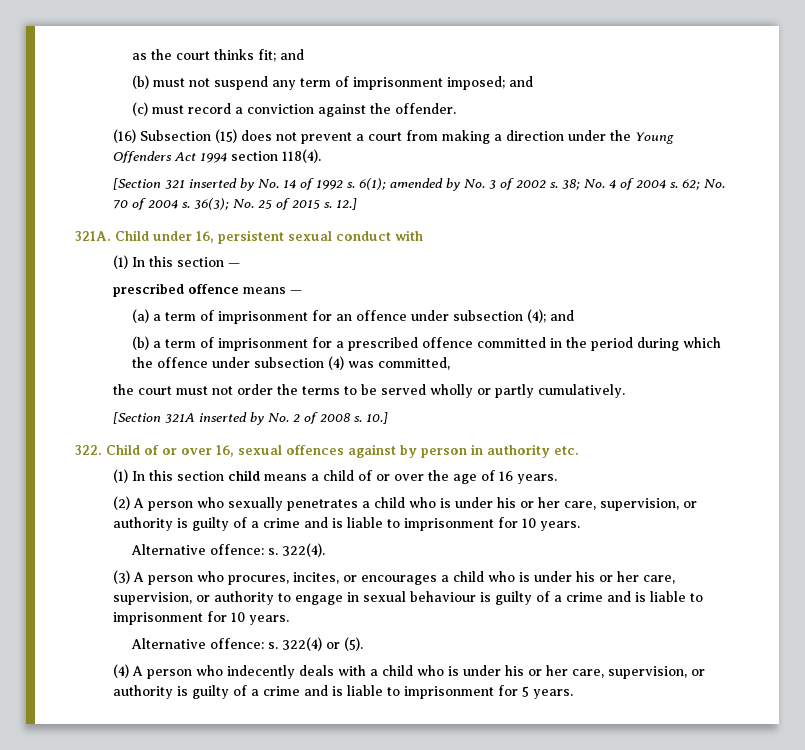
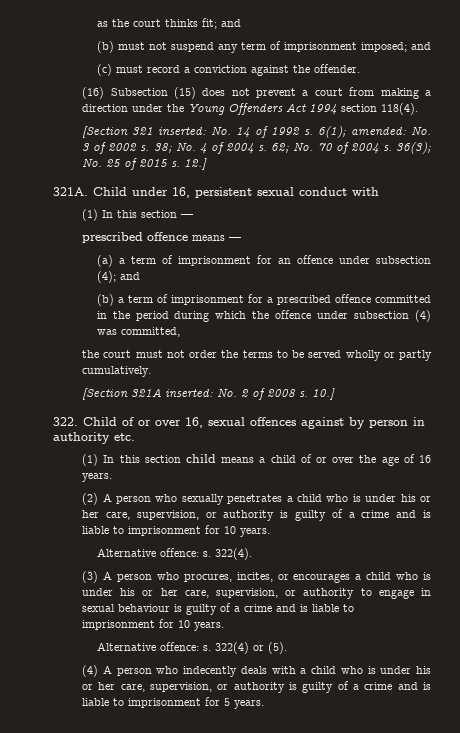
- [Section 321 inserted by No. 14 of 1992 s.
+ [Section 321 inserted: No. 14 of 1992 s.
- 6(1); amended by No. 3 of 2002 s.
+ 6(1); amended: No. 3 of 2002 s.
- [Section 321A inserted by No. 2 of 2008 s.
+ [Section 321A inserted: No. 2 of 2008 s.

